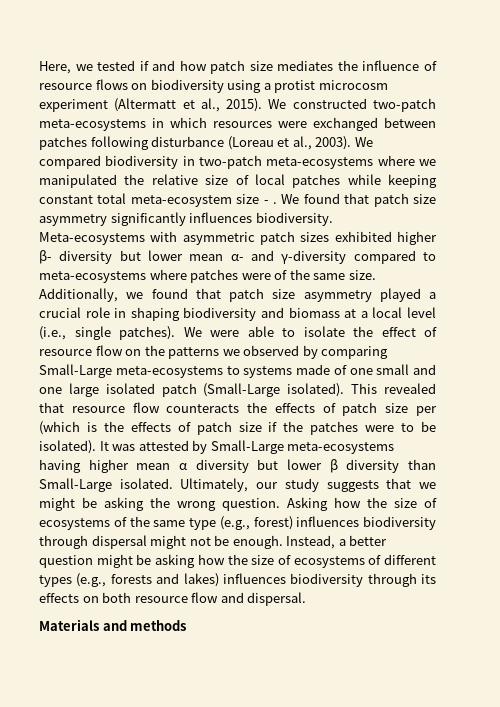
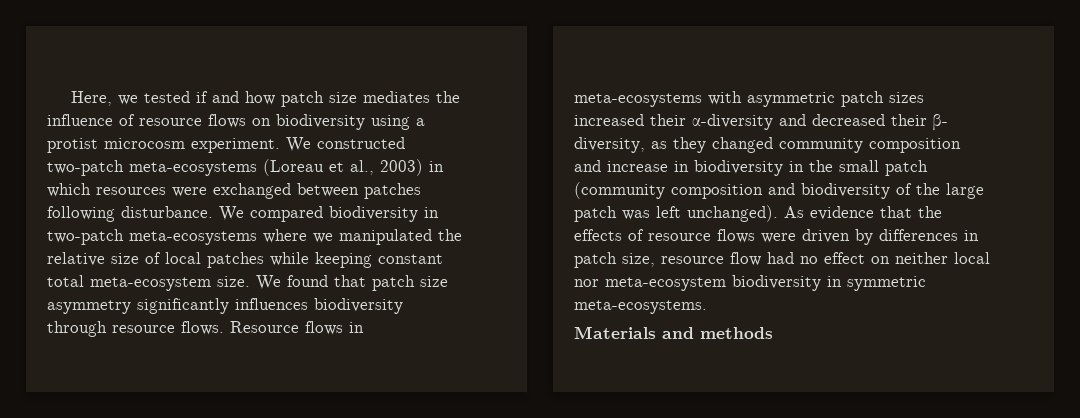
- Here, we tested if and how patch size mediates the influence of resource flows on biodiversity using a protist microcosm experiment (Altermatt et al., 2015). We constructed two-patch meta-ecosystems in which resources were exchanged between patches following disturbance (Loreau et al., 2003).
+ Here, we tested if and how patch size mediates the influence of resource flows on biodiversity using a protist microcosm experiment. We constructed two-patch meta-ecosystems (Loreau et al., 2003) in which resources were exchanged between patches following disturbance.
- We compared biodiversity in two-patch meta-ecosystems where we manipulated the relative size of local patches while keeping constant total meta-ecosystem size - .
+ We compared biodiversity in two-patch meta-ecosystems where we manipulated the relative size of local patches while keeping constant total meta-ecosystem size.
- We found that patch size asymmetry significantly influences biodiversity. Meta-ecosystems with asymmetric patch sizes exhibited higher β- diversity but lower mean α- and γ-diversity compared to meta-ecosystems where patches were of the same size. Additionally, we found that patch size asymmetry played a crucial role in shaping biodiversity and biomass at a local level (i.e., single patches). We were able to isolate the effect of resource flow on the patterns we observed by comparing Small-Large meta-ecosystems to systems made of one small and one large isolated patch (Small-Large isolated). This revealed that resource flow counteracts the effects of patch size per (which is the effects of patch size if the patches were to be isolated). It was attested by Small-Large meta-ecosystems having higher mean α diversity but lower β diversity than Small-Large isolated. Ultimately, our study suggests that we might be asking the wrong question. Asking how the size of ecosystems of the same type (e.g., forest) influences biodiversity through dispersal might not be enough. Instead, a better question might be asking how the size of ecosystems of different types (e.g., forests and lakes) influences biodiversity through its effects on both resource flow and dispersal.
+ We found that patch size asymmetry significantly influences biodiversity through resource flows. Resource flows in meta-ecosystems with asymmetric patch sizes increased their α-diversity and decreased their β- diversity, as they changed community composition and increase in biodiversity in the small patch (community composition and biodiversity of the large patch was left unchanged). As evidence that the effects of resource flows were driven by differences in patch size, resource flow had no effect on neither local nor meta-ecosystem biodiversity in symmetric meta-ecosystems.

